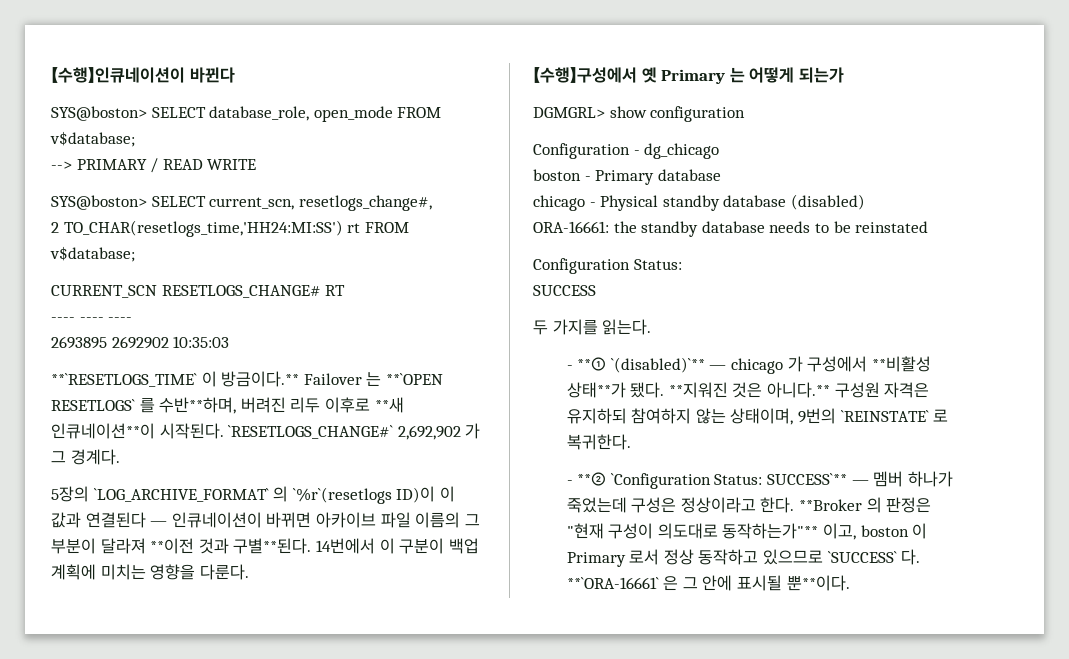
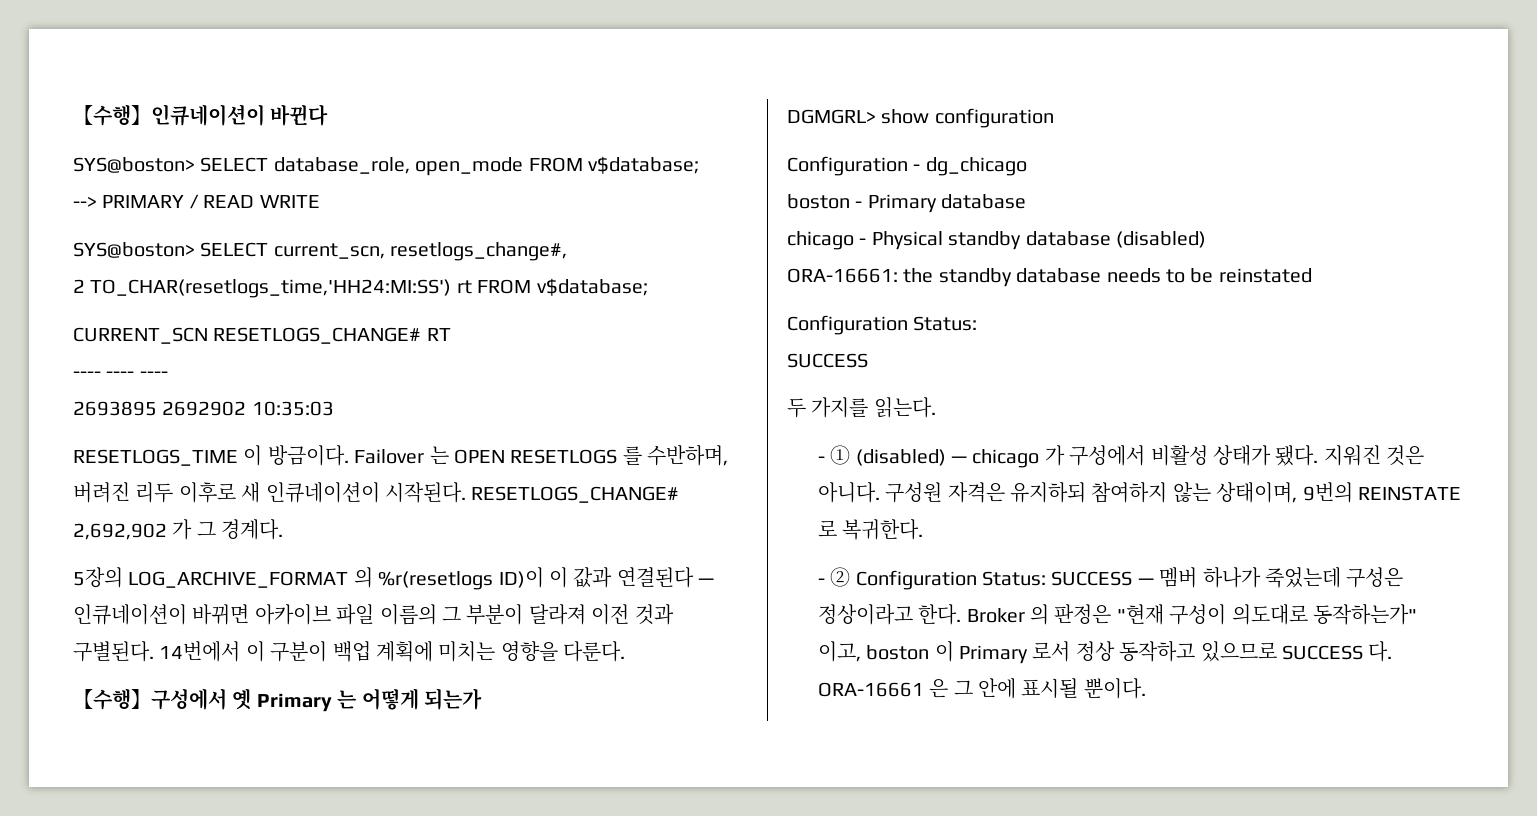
- **`RESETLOGS_TIME` 이 방금이다.** Failover 는 **`OPEN RESETLOGS` 를 수반**하며, 버려진 리두 이후로 **새 인큐네이션**이 시작된다. `RESETLOGS_CHANGE#` 2,692,902 가 그 경계다.
+ RESETLOGS_TIME 이 방금이다. Failover 는 OPEN RESETLOGS 를 수반하며, 버려진 리두 이후로 새 인큐네이션이 시작된다. RESETLOGS_CHANGE# 2,692,902 가 그 경계다.
- 5장의 `LOG_ARCHIVE_FORMAT` 의 `%r`(resetlogs ID)이 이 값과 연결된다 — 인큐네이션이 바뀌면 아카이브 파일 이름의 그 부분이 달라져 **이전 것과 구별**된다.
+ 5장의 LOG_ARCHIVE_FORMAT 의 %r(resetlogs ID)이 이 값과 연결된다 — 인큐네이션이 바뀌면 아카이브 파일 이름의 그 부분이 달라져 이전 것과 구별된다.
- - **① `(disabled)`** — chicago 가 구성에서 **비활성 상태**가 됐다. **지워진 것은 아니다.** 구성원 자격은 유지하되 참여하지 않는 상태이며, 9번의 `REINSTATE` 로 복귀한다.
+ - ① (disabled) — chicago 가 구성에서 비활성 상태가 됐다. 지워진 것은 아니다. 구성원 자격은 유지하되 참여하지 않는 상태이며, 9번의 REINSTATE 로 복귀한다.
- - **② `Configuration Status: SUCCESS`** — 멤버 하나가 죽었는데 구성은 정상이라고 한다.
+ - ② Configuration Status: SUCCESS — 멤버 하나가 죽었는데 구성은 정상이라고 한다.
- **Broker 의 판정은 "현재 구성이 의도대로 동작하는가"** 이고, boston 이 Primary 로서 정상 동작하고 있으므로 `SUCCESS` 다. **`ORA-16661` 은 그 안에 표시될 뿐**이다.
+ Broker 의 판정은 "현재 구성이 의도대로 동작하는가" 이고, boston 이 Primary 로서 정상 동작하고 있으므로 SUCCESS 다. ORA-16661 은 그 안에 표시될 뿐이다.

